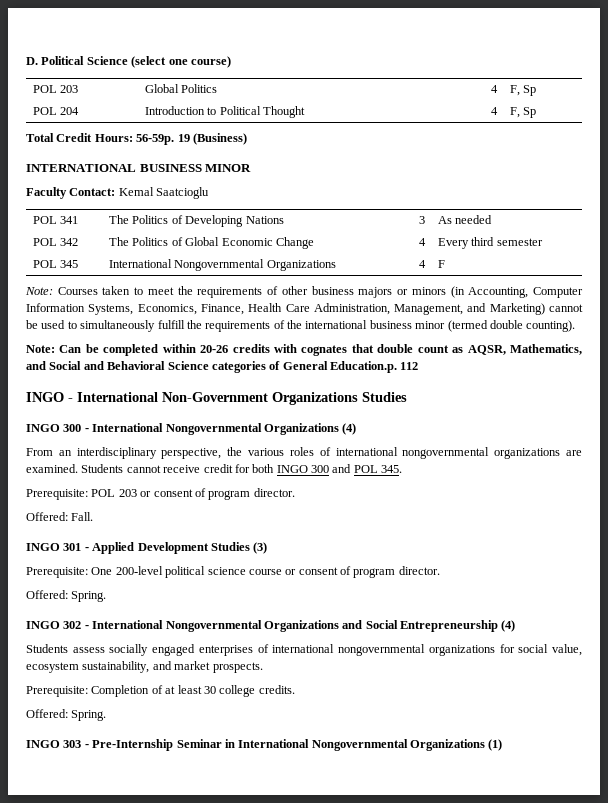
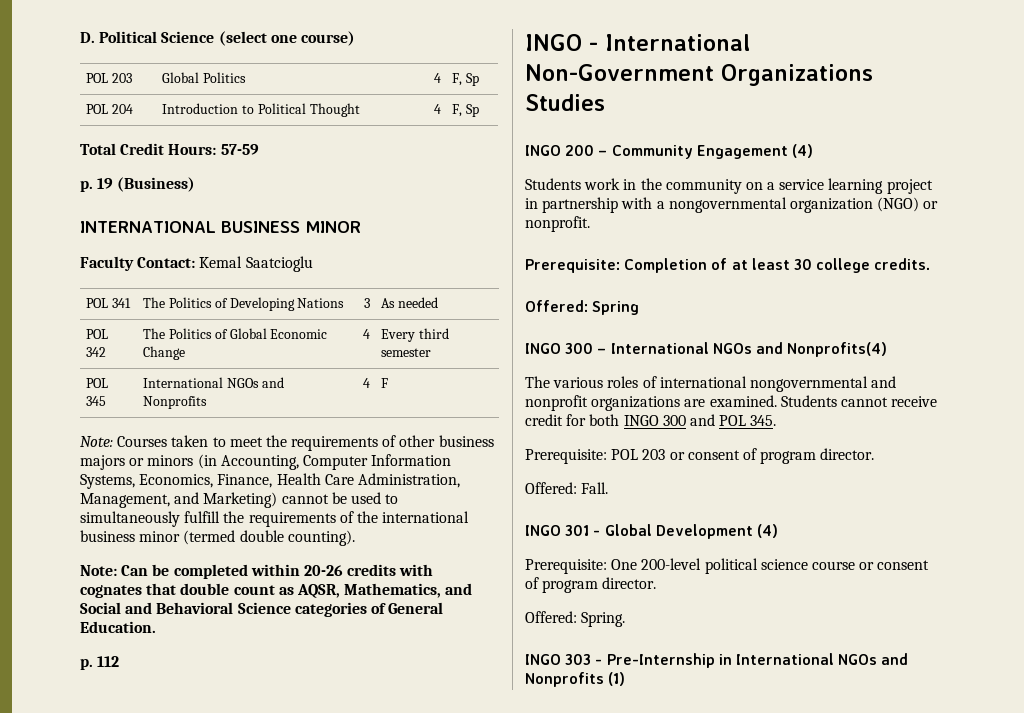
- Total Credit Hours: 56-59p. 19 (Business)
+ Total Credit Hours: 57-59
+ p. 19 (Business)
- POL 345 | International Nongovernmental Organizations | 4 | F
+ POL 345 | International NGOs and Nonprofits | 4 | F
- Note: Can be completed within 20-26 credits with cognates that double count as AQSR, Mathematics, and Social and Behavioral Science categories of General Education.p. 112
+ Note: Can be completed within 20-26 credits with cognates that double count as AQSR, Mathematics, and Social and Behavioral Science categories of General Education.
+ p. 112
- INGO 300 - International Nongovernmental Organizations (4)
- From an interdisciplinary perspective, the various roles of international nongovernmental organizations are examined.
+ INGO 200 – Community Engagement (4)
+ Students work in the community on a service learning project in partnership with a nongovernmental organization (NGO) or nonprofit.
+ Prerequisite: Completion of at least 30 college credits.
+ Offered: Spring
+ INGO 300 – International NGOs and Nonprofits(4)
+ The various roles of international nongovernmental and nonprofit organizations are examined.
- INGO 301 - Applied Development Studies (3)
+ INGO 301 - Global Development (4)
- INGO 302 - International Nongovernmental Organizations and Social Entrepreneurship (4)
- Students assess socially engaged enterprises of international nongovernmental organizations for social value, ecosystem sustainability, and market prospects.
- Prerequisite: Completion of at least 30 college credits.
- Offered: Spring.
- INGO 303 - Pre-Internship Seminar in International Nongovernmental Organizations (1)
+ INGO 303 - Pre-Internship in International NGOs and Nonprofits (1)

